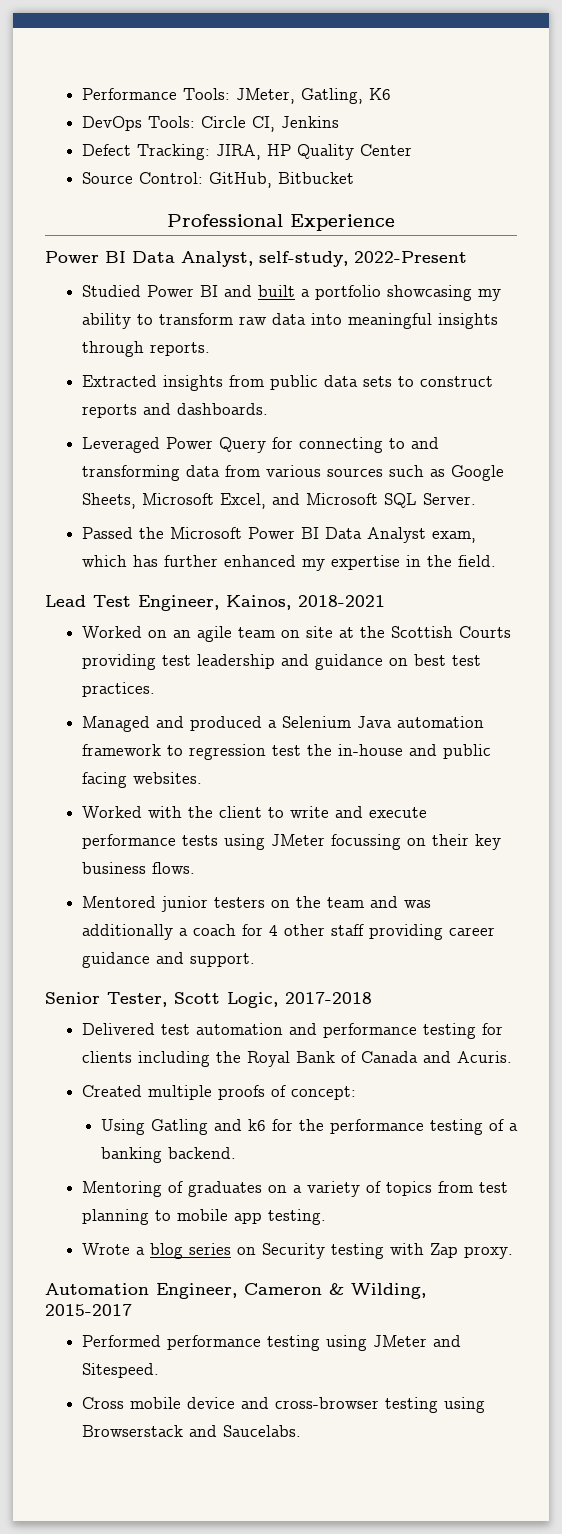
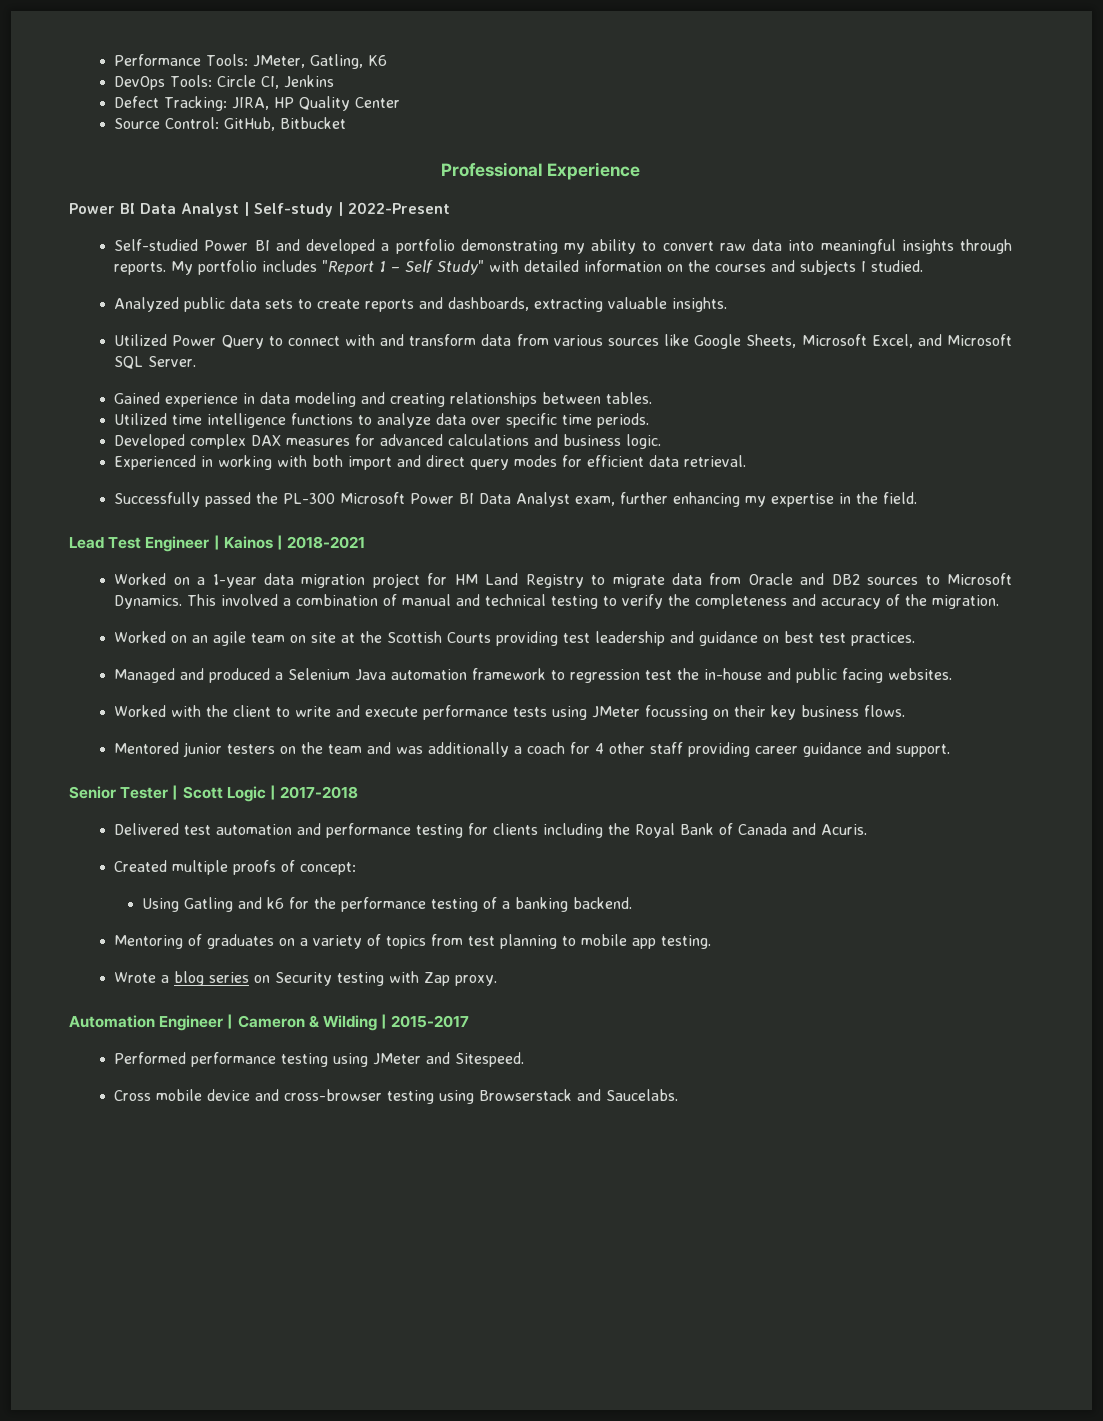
- Power BI Data Analyst, self-study, 2022-Present
+ Power BI Data Analyst | Self-study | 2022-Present
- Studied Power BI and built a portfolio showcasing my ability to transform raw data into meaningful insights through reports.
- Extracted insights from public data sets to construct reports and dashboards.
- Leveraged Power Query for connecting to and transforming data from various sources such as Google Sheets, Microsoft Excel, and Microsoft SQL Server.
+ Self-studied Power BI and developed a portfolio demonstrating my ability to convert raw data into meaningful insights through reports. My portfolio includes "Report 1 – Self Study" with detailed information on the courses and subjects I studied.
+ Analyzed public data sets to create reports and dashboards, extracting valuable insights.
+ Utilized Power Query to connect with and transform data from various sources like Google Sheets, Microsoft Excel, and Microsoft SQL Server.
- Passed the Microsoft Power BI Data Analyst exam, which has further enhanced my expertise in the field.
+ Gained experience in data modeling and creating relationships between tables.
+ Utilized time intelligence functions to analyze data over specific time periods.
+ Developed complex DAX measures for advanced calculations and business logic.
+ Experienced in working with both import and direct query modes for efficient data retrieval.
+ Successfully passed the PL-300 Microsoft Power BI Data Analyst exam, further enhancing my expertise in the field.
- Lead Test Engineer, Kainos, 2018-2021
+ Lead Test Engineer | Kainos | 2018-2021
+ Worked on a 1-year data migration project for HM Land Registry to migrate data from Oracle and DB2 sources to Microsoft Dynamics. This involved a combination of manual and technical testing to verify the completeness and accuracy of the migration.
- Senior Tester, Scott Logic, 2017-2018
+ Senior Tester | Scott Logic | 2017-2018
- Automation Engineer, Cameron & Wilding, 2015-2017
+ Automation Engineer | Cameron & Wilding | 2015-2017

